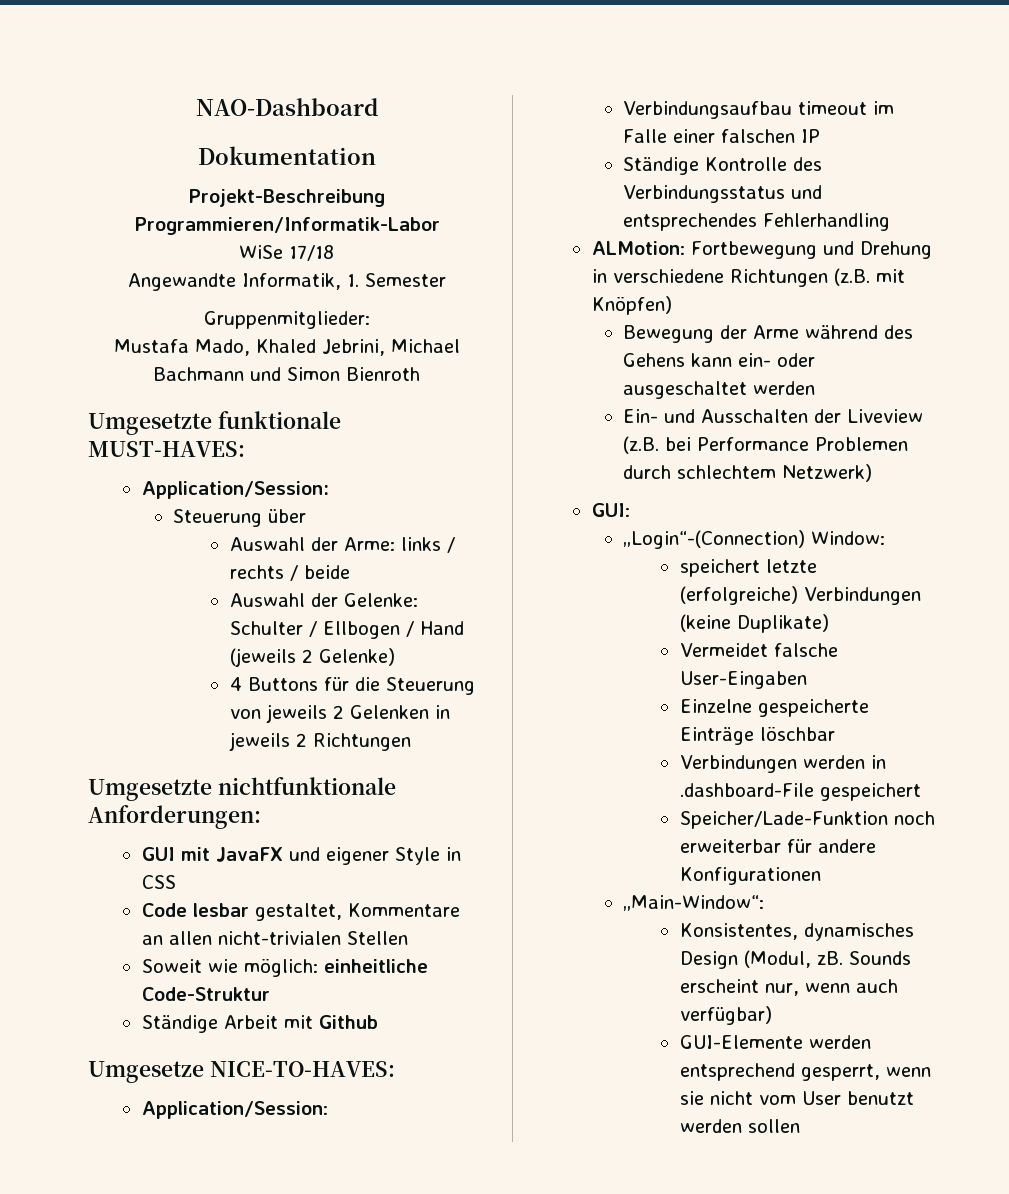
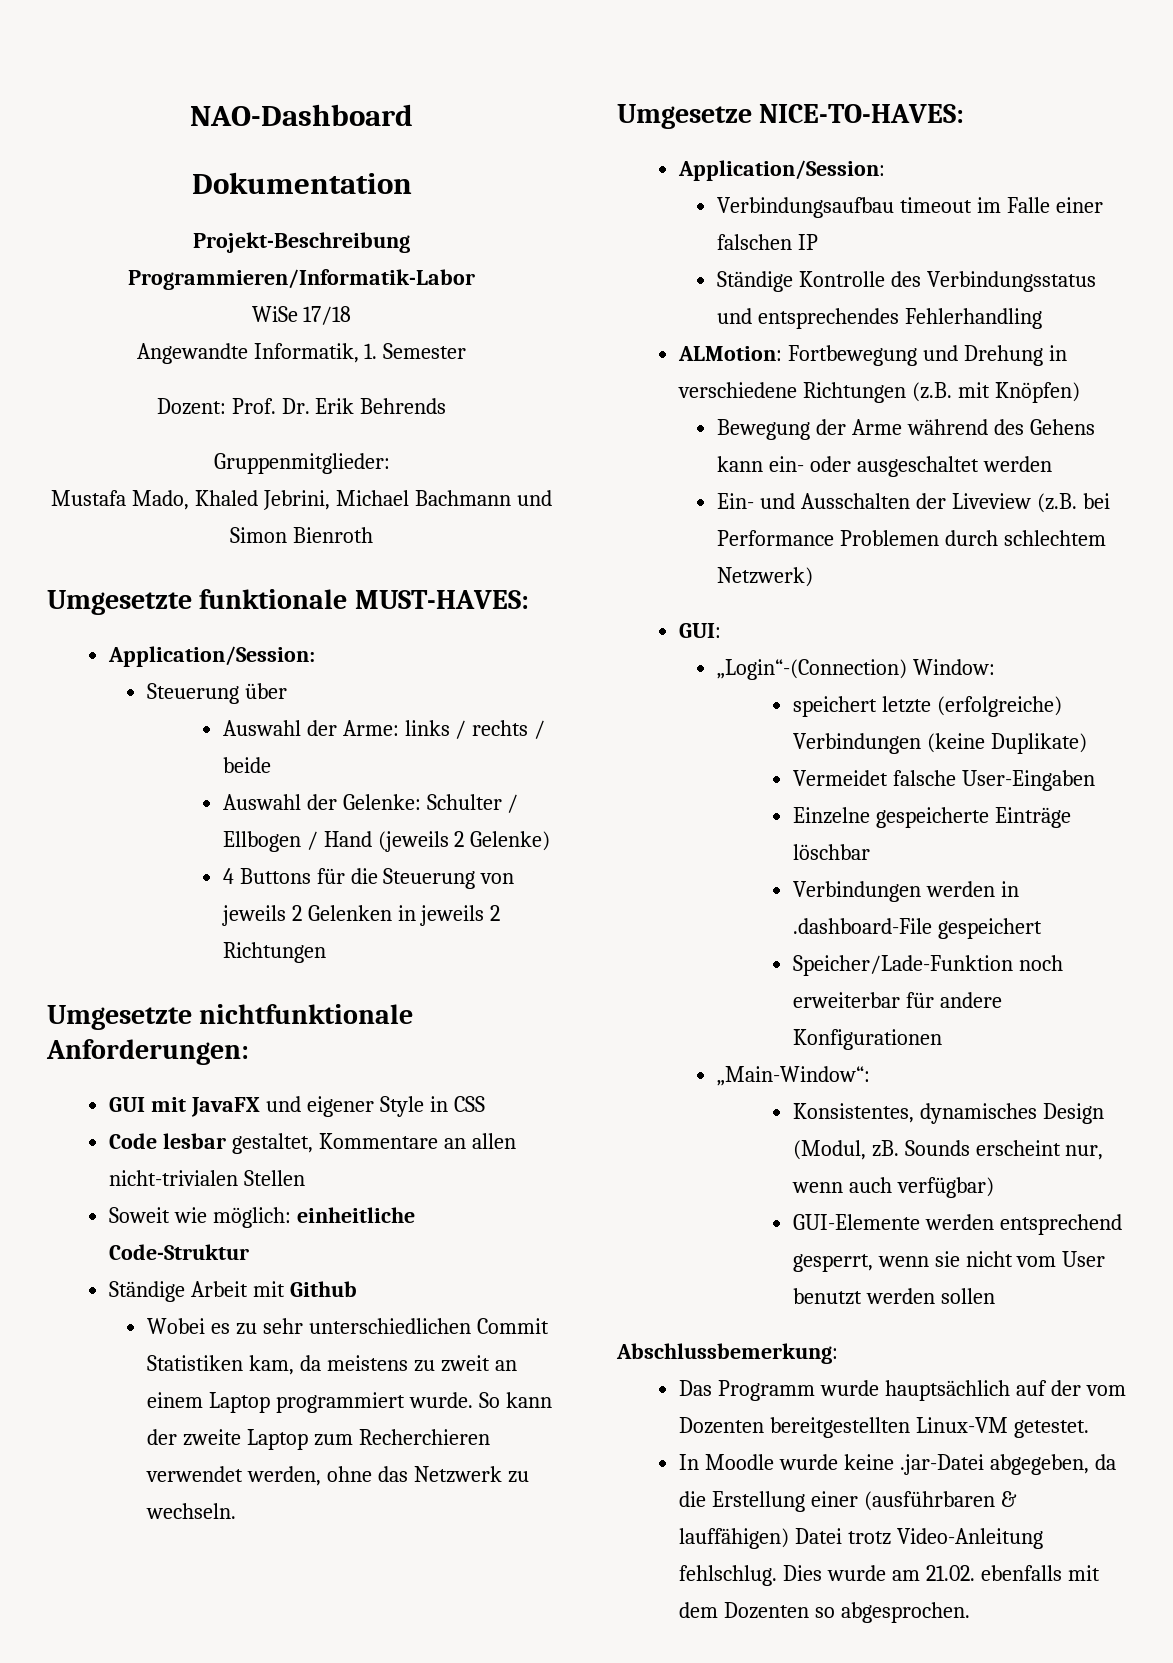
+ Dozent: Prof. Dr. Erik Behrends
+ Wobei es zu sehr unterschiedlichen Commit Statistiken kam, da meistens zu zweit an einem Laptop programmiert wurde. So kann der zweite Laptop zum Recherchieren verwendet werden, ohne das Netzwerk zu wechseln.
+ Abschlussbemerkung:
+ Das Programm wurde hauptsächlich auf der vom Dozenten bereitgestellten Linux-VM getestet.
+ In Moodle wurde keine .jar-Datei abgegeben, da die Erstellung einer (ausführbaren & lauffähigen) Datei trotz Video-Anleitung fehlschlug. Dies wurde am 21.02. ebenfalls mit dem Dozenten so abgesprochen.

